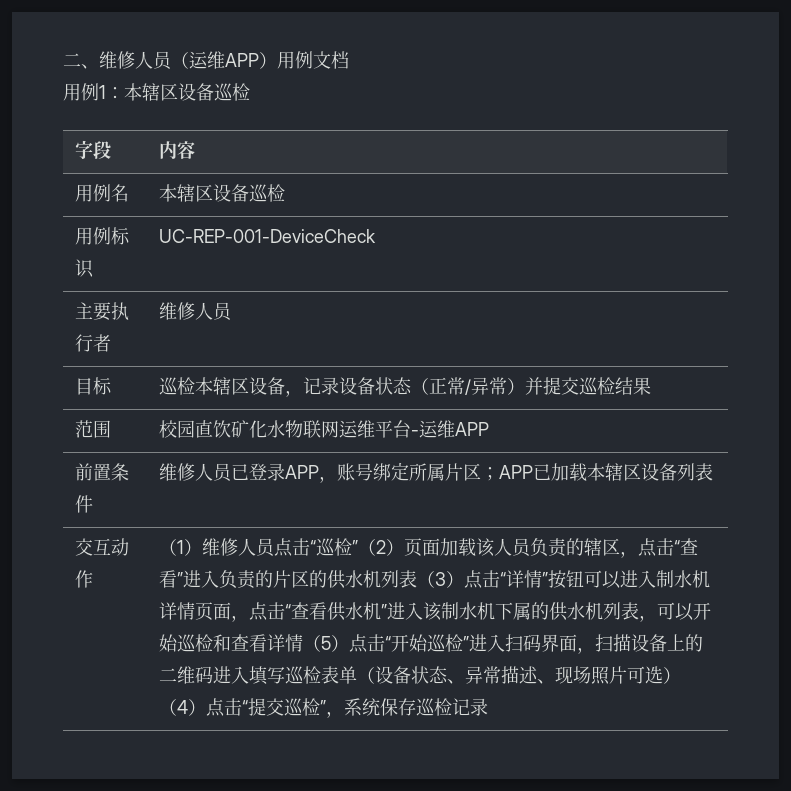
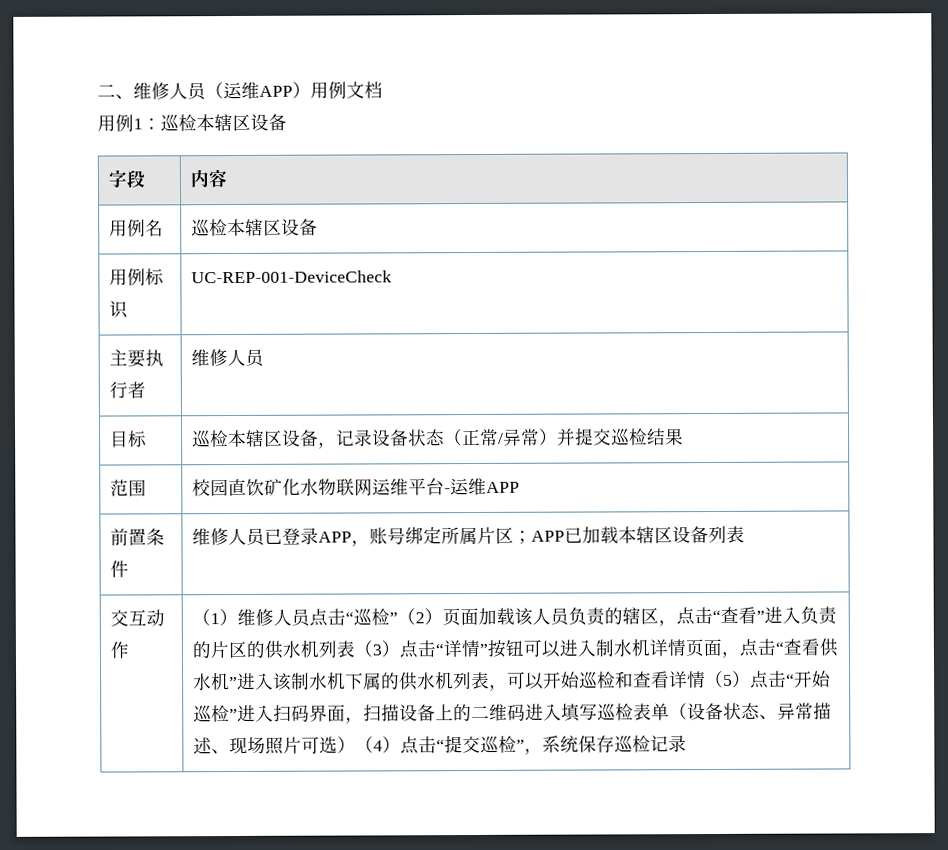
- 用例1：本辖区设备巡检
+ 用例1：巡检本辖区设备
- 用例名 | 本辖区设备巡检
+ 用例名 | 巡检本辖区设备

